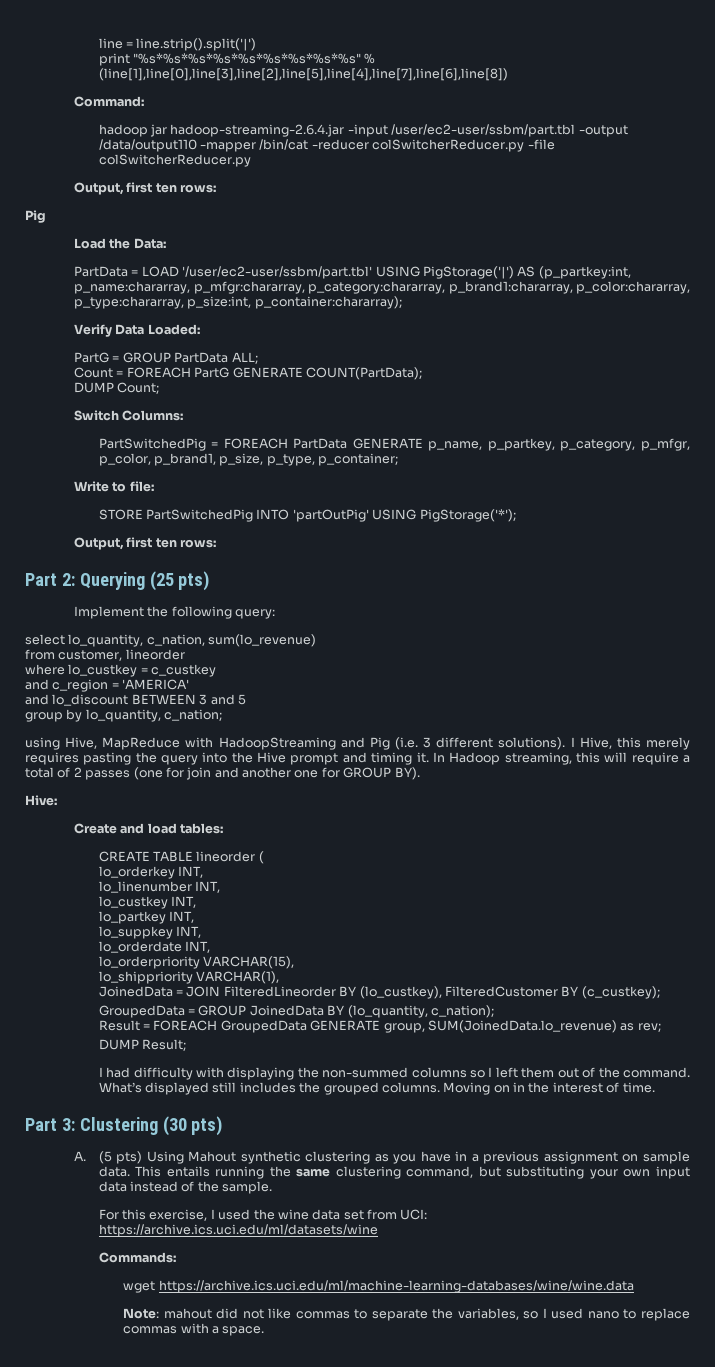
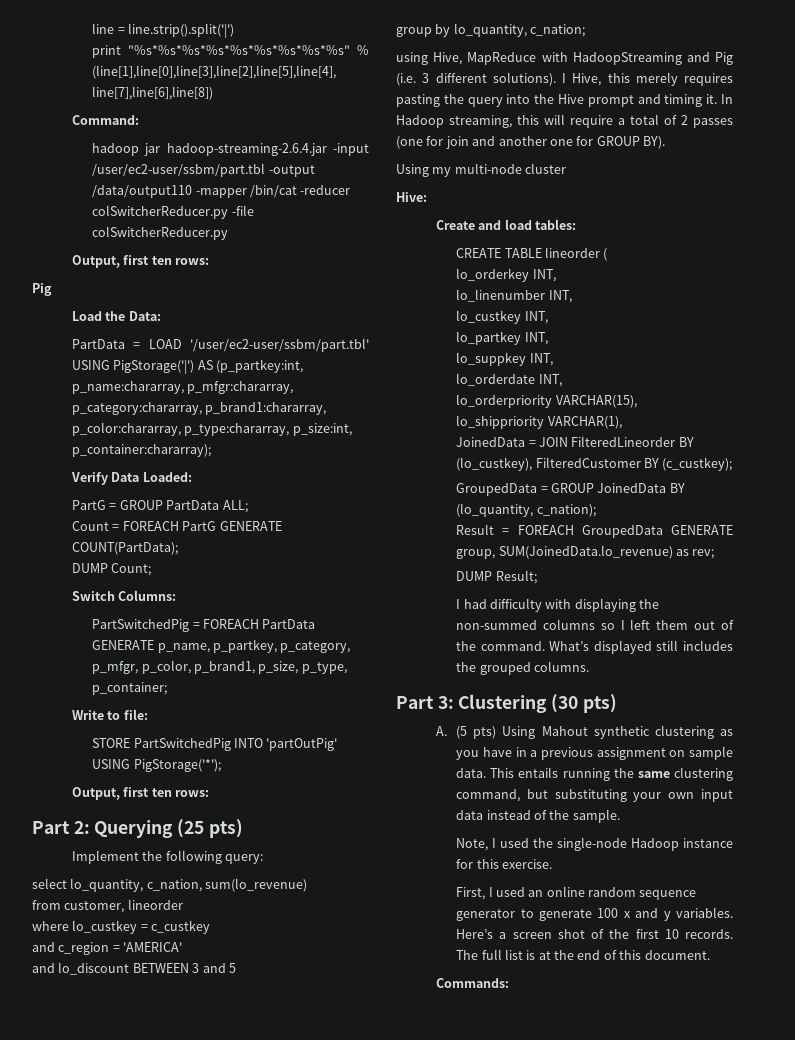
+ Using my multi-node cluster
- Moving on in the interest of time.
- For this exercise, I used the wine data set from UCI: https://archive.ics.uci.edu/ml/datasets/wine
+ Note, I used the single-node Hadoop instance for this exercise.
+ First, I used an online random sequence generator to generate 100 x and y variables. Here’s a screen shot of the first 10 records. The full list is at the end of this document.
  Commands:
- wget https://archive.ics.uci.edu/ml/machine-learning-databases/wine/wine.data
- Note: mahout did not like commas to separate the variables, so I used nano to replace commas with a space.

